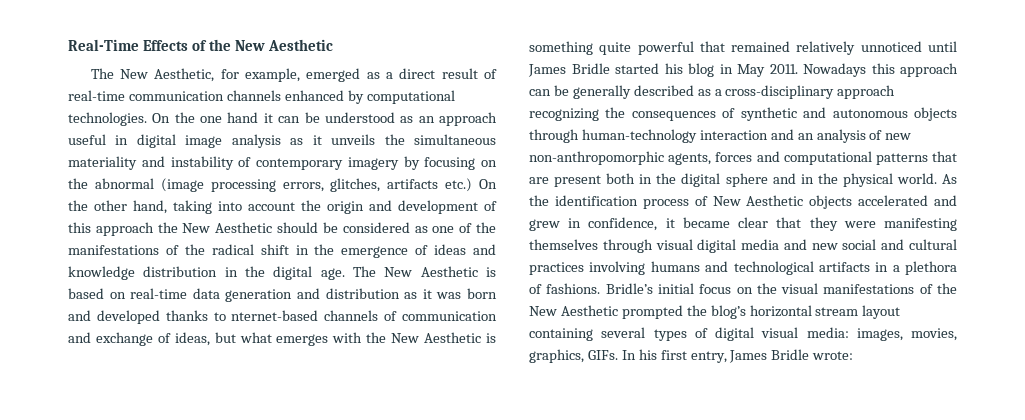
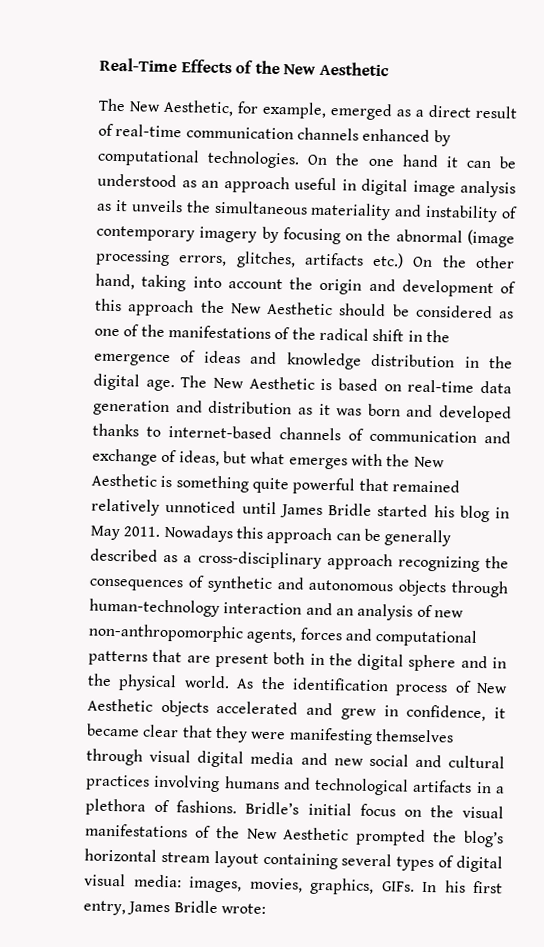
- The New Aesthetic is based on real-time data generation and distribution as it was born and developed thanks to nternet-based channels of communication and exchange of ideas, but what emerges with the New Aesthetic is something quite powerful that remained relatively unnoticed until James Bridle started his blog in May 2011.
+ The New Aesthetic is based on real-time data generation and distribution as it was born and developed thanks to internet-based channels of communication and exchange of ideas, but what emerges with the New Aesthetic is something quite powerful that remained relatively unnoticed until James Bridle started his blog in May 2011.

